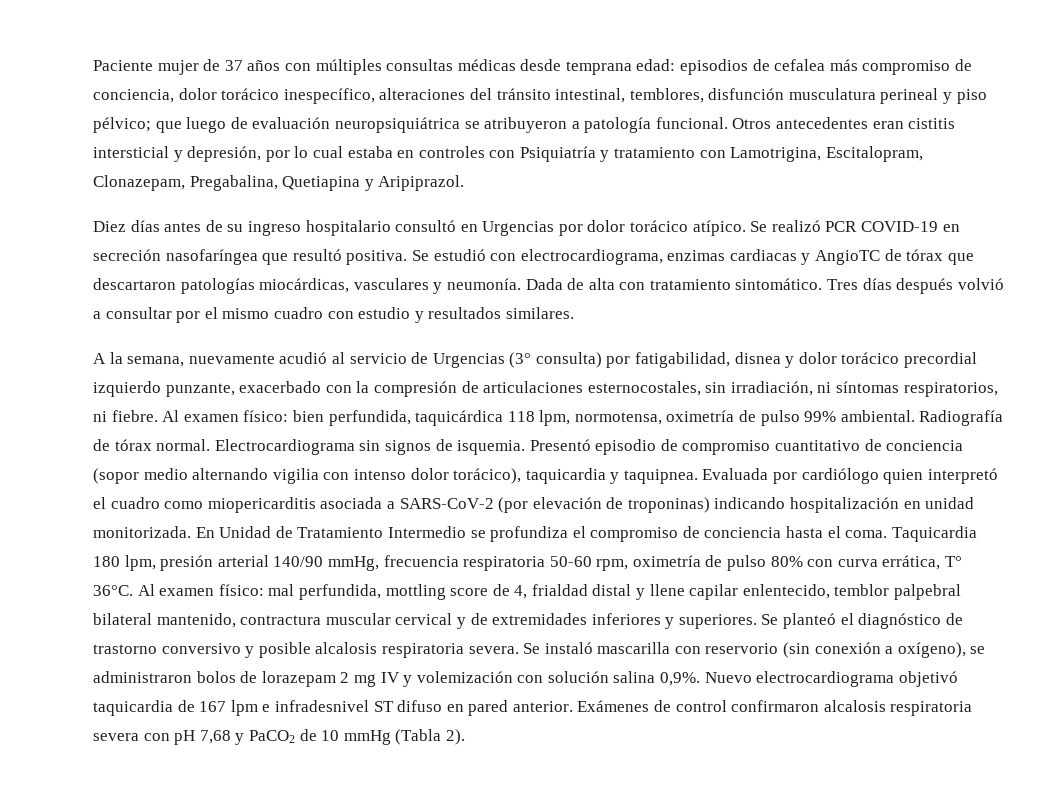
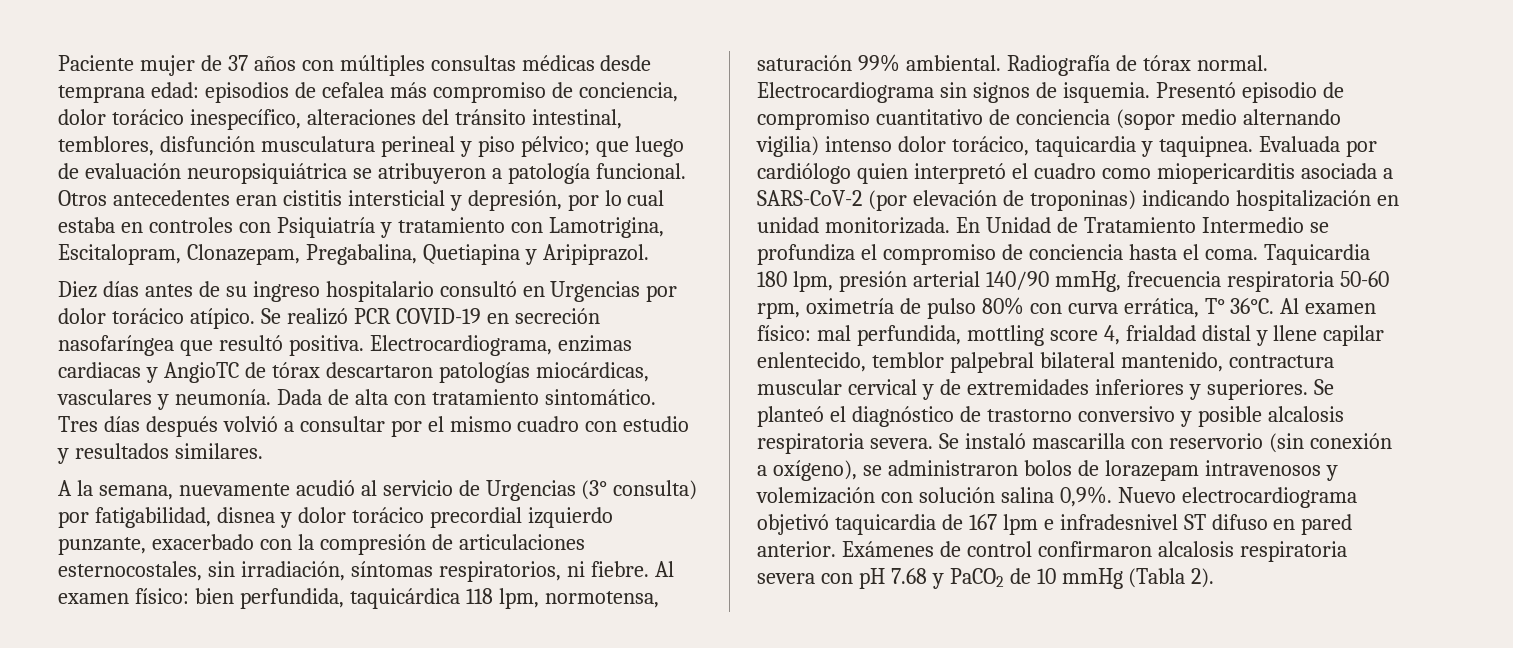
- Se estudió con electrocardiograma, enzimas cardiacas y AngioTC de tórax que descartaron patologías miocárdicas, vasculares y neumonía.
+ Electrocardiograma, enzimas cardiacas y AngioTC de tórax descartaron patologías miocárdicas, vasculares y neumonía.
- A la semana, nuevamente acudió al servicio de Urgencias (3° consulta) por fatigabilidad, disnea y dolor torácico precordial izquierdo punzante, exacerbado con la compresión de articulaciones esternocostales, sin irradiación, ni síntomas respiratorios, ni fiebre.
+ A la semana, nuevamente acudió al servicio de Urgencias (3° consulta) por fatigabilidad, disnea y dolor torácico precordial izquierdo punzante, exacerbado con la compresión de articulaciones esternocostales, sin irradiación, síntomas respiratorios, ni fiebre.
- Al examen físico: bien perfundida, taquicárdica 118 lpm, normotensa, oximetría de pulso 99% ambiental.
+ Al examen físico: bien perfundida, taquicárdica 118 lpm, normotensa, saturación 99% ambiental.
- Presentó episodio de compromiso cuantitativo de conciencia (sopor medio alternando vigilia con intenso dolor torácico), taquicardia y taquipnea.
+ Presentó episodio de compromiso cuantitativo de conciencia (sopor medio alternando vigilia) intenso dolor torácico, taquicardia y taquipnea.
- Al examen físico: mal perfundida, mottling score de 4, frialdad distal y llene capilar enlentecido, temblor palpebral bilateral mantenido, contractura muscular cervical y de extremidades inferiores y superiores.
+ Al examen físico: mal perfundida, mottling score 4, frialdad distal y llene capilar enlentecido, temblor palpebral bilateral mantenido, contractura muscular cervical y de extremidades inferiores y superiores.
- Se instaló mascarilla con reservorio (sin conexión a oxígeno), se administraron bolos de lorazepam 2 mg IV y volemización con solución salina 0,9%.
+ Se instaló mascarilla con reservorio (sin conexión a oxígeno), se administraron bolos de lorazepam intravenosos y volemización con solución salina 0,9%.
- Exámenes de control confirmaron alcalosis respiratoria severa con pH 7,68 y PaCO2 de 10 mmHg (Tabla 2).
+ Exámenes de control confirmaron alcalosis respiratoria severa con pH 7.68 y PaCO2 de 10 mmHg (Tabla 2).

